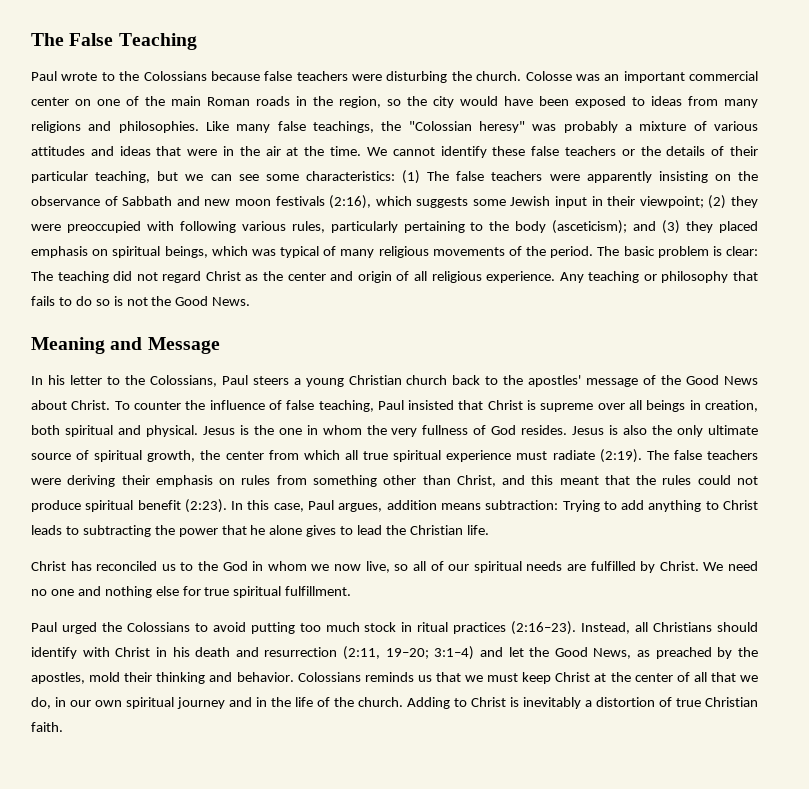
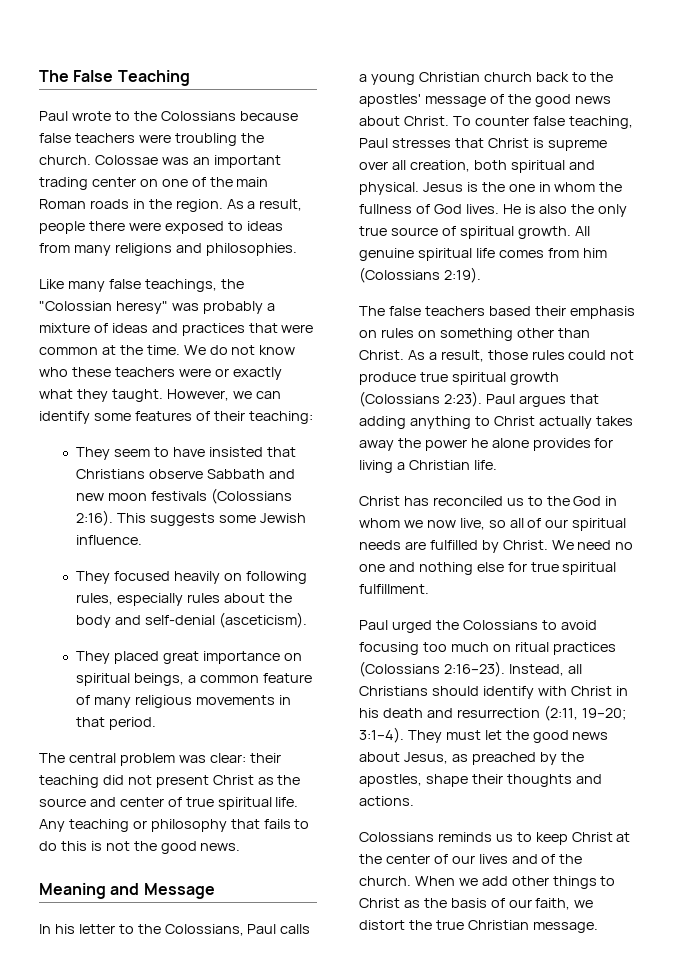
- Paul wrote to the Colossians because false teachers were disturbing the church. Colosse was an important commercial center on one of the main Roman roads in the region, so the city would have been exposed to ideas from many religions and philosophies. Like many false teachings, the "Colossian heresy" was probably a mixture of various attitudes and ideas that were in the air at the time. We cannot identify these false teachers or the details of their particular teaching, but we can see some characteristics: (1) The false teachers were apparently insisting on the observance of Sabbath and new moon festivals (2:16), which suggests some Jewish input in their viewpoint; (2) they were preoccupied with following various rules, particularly pertaining to the body (asceticism); and (3) they placed emphasis on spiritual beings, which was typical of many religious movements of the period. The basic problem is clear: The teaching did not regard Christ as the center and origin of all religious experience.
+ Paul wrote to the Colossians because false teachers were troubling the church. Colossae was an important trading center on one of the main Roman roads in the region. As a result, people there were exposed to ideas from many religions and philosophies.
+ Like many false teachings, the "Colossian heresy" was probably a mixture of ideas and practices that were common at the time. We do not know who these teachers were or exactly what they taught. However, we can identify some features of their teaching:
+ They seem to have insisted that Christians observe Sabbath and new moon festivals (Colossians 2:16). This suggests some Jewish influence.
+ They focused heavily on following rules, especially rules about the body and self-denial (asceticism).
+ They placed great importance on spiritual beings, a common feature of many religious movements in that period.
+ The central problem was clear: their teaching did not present Christ as the source and center of true spiritual life.
- Any teaching or philosophy that fails to do so is not the Good News.
+ Any teaching or philosophy that fails to do this is not the good news.
- In his letter to the Colossians, Paul steers a young Christian church back to the apostles' message of the Good News about Christ.
+ In his letter to the Colossians, Paul calls a young Christian church back to the apostles' message of the good news about Christ.
- To counter the influence of false teaching, Paul insisted that Christ is supreme over all beings in creation, both spiritual and physical.
+ To counter false teaching, Paul stresses that Christ is supreme over all creation, both spiritual and physical.
- Jesus is the one in whom the very fullness of God resides. Jesus is also the only ultimate source of spiritual growth, the center from which all true spiritual experience must radiate (2:19). The false teachers were deriving their emphasis on rules from something other than Christ, and this meant that the rules could not produce spiritual benefit (2:23). In this case, Paul argues, addition means subtraction: Trying to add anything to Christ leads to subtracting the power that he alone gives to lead the Christian life.
+ Jesus is the one in whom the fullness of God lives. He is also the only true source of spiritual growth. All genuine spiritual life comes from him (Colossians 2:19).
+ The false teachers based their emphasis on rules on something other than Christ. As a result, those rules could not produce true spiritual growth (Colossians 2:23). Paul argues that adding anything to Christ actually takes away the power he alone provides for living a Christian life.
- Paul urged the Colossians to avoid putting too much stock in ritual practices (2:16–23).
+ Paul urged the Colossians to avoid focusing too much on ritual practices (Colossians 2:16–23).
- Instead, all Christians should identify with Christ in his death and resurrection (2:11, 19–20; 3:1–4) and let the Good News, as preached by the apostles, mold their thinking and behavior. Colossians reminds us that we must keep Christ at the center of all that we do, in our own spiritual journey and in the life of the church. Adding to Christ is inevitably a distortion of true Christian faith.
+ Instead, all Christians should identify with Christ in his death and resurrection (2:11, 19–20; 3:1–4). They must let the good news about Jesus, as preached by the apostles, shape their thoughts and actions.
+ Colossians reminds us to keep Christ at the center of our lives and of the church. When we add other things to Christ as the basis of our faith, we distort the true Christian message.

